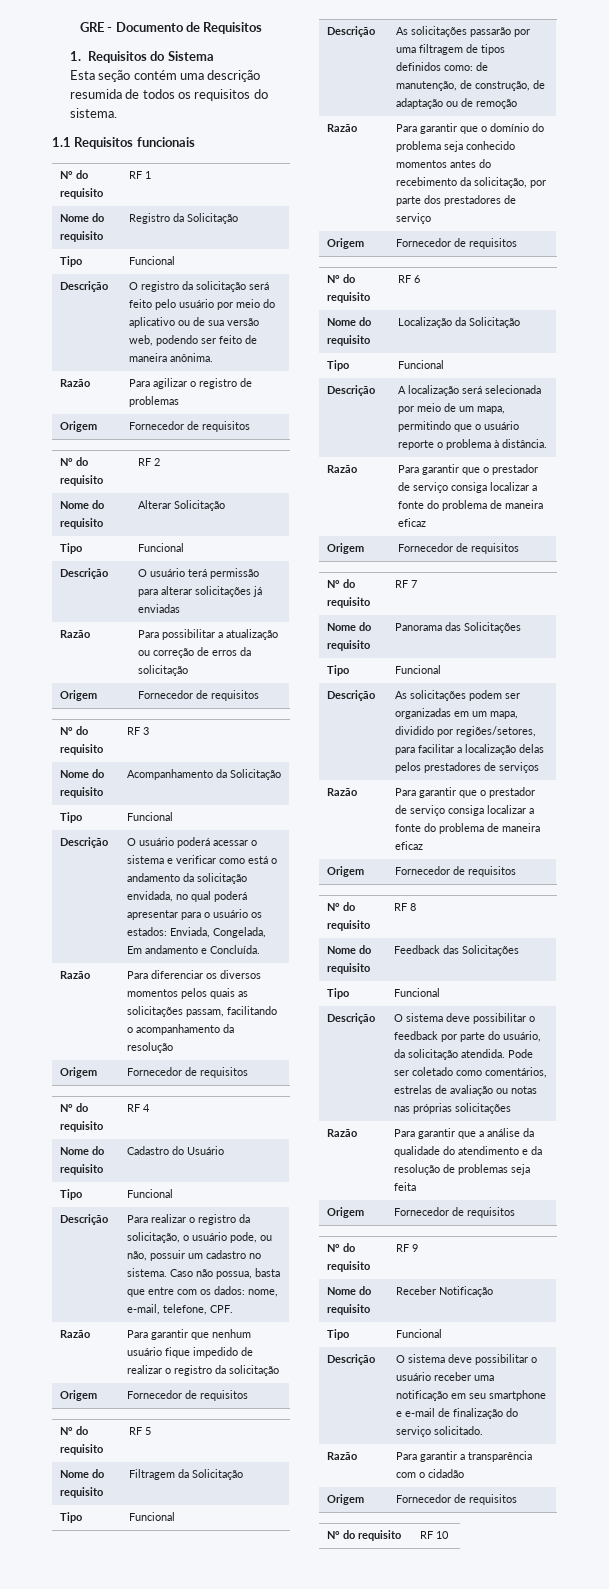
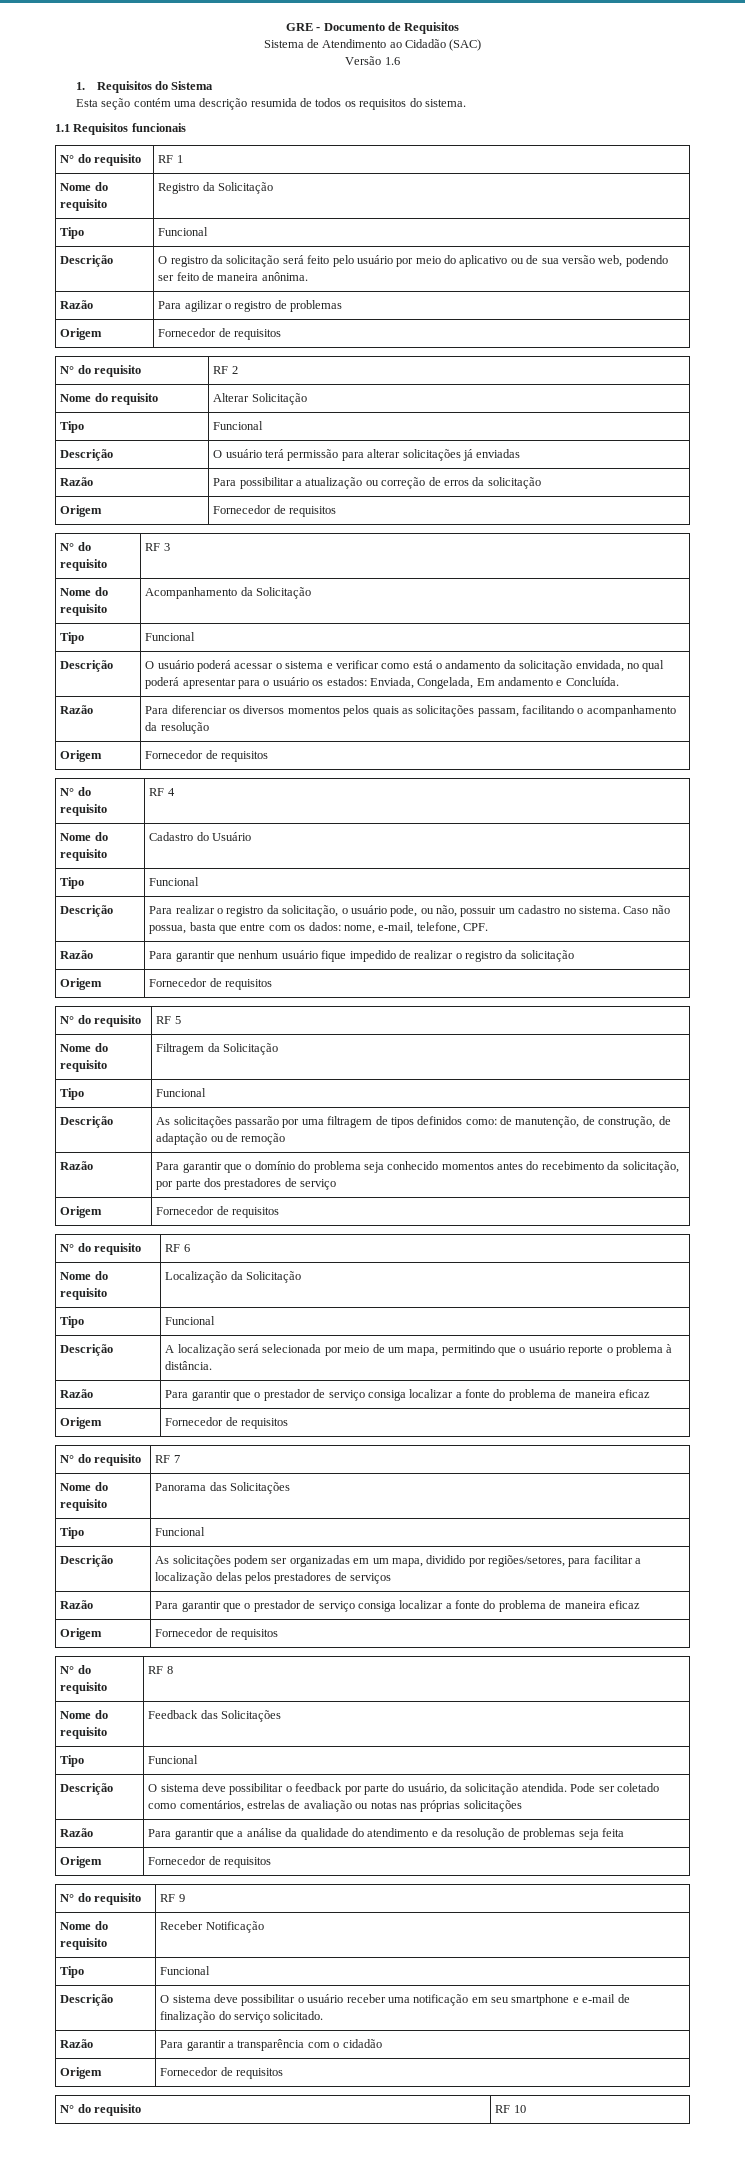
+ Sistema de Atendimento ao Cidadão (SAC)
+ Versão 1.6

